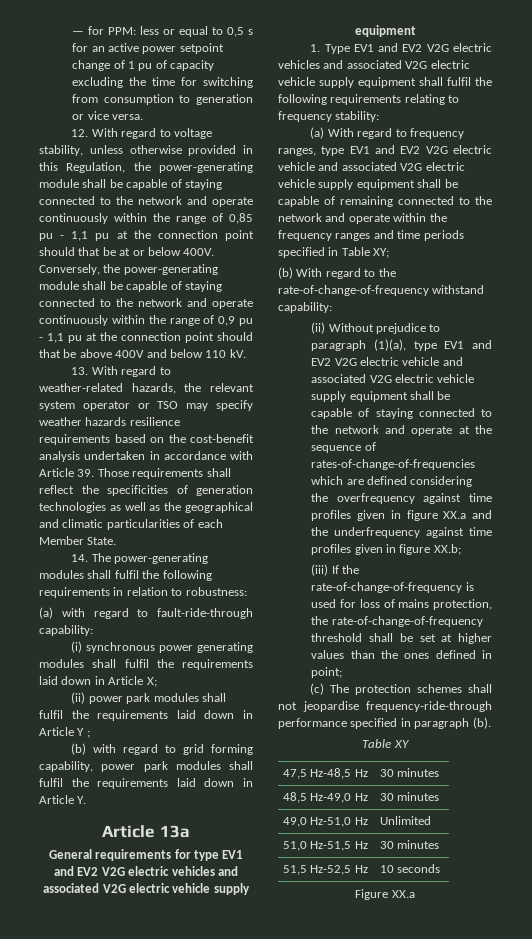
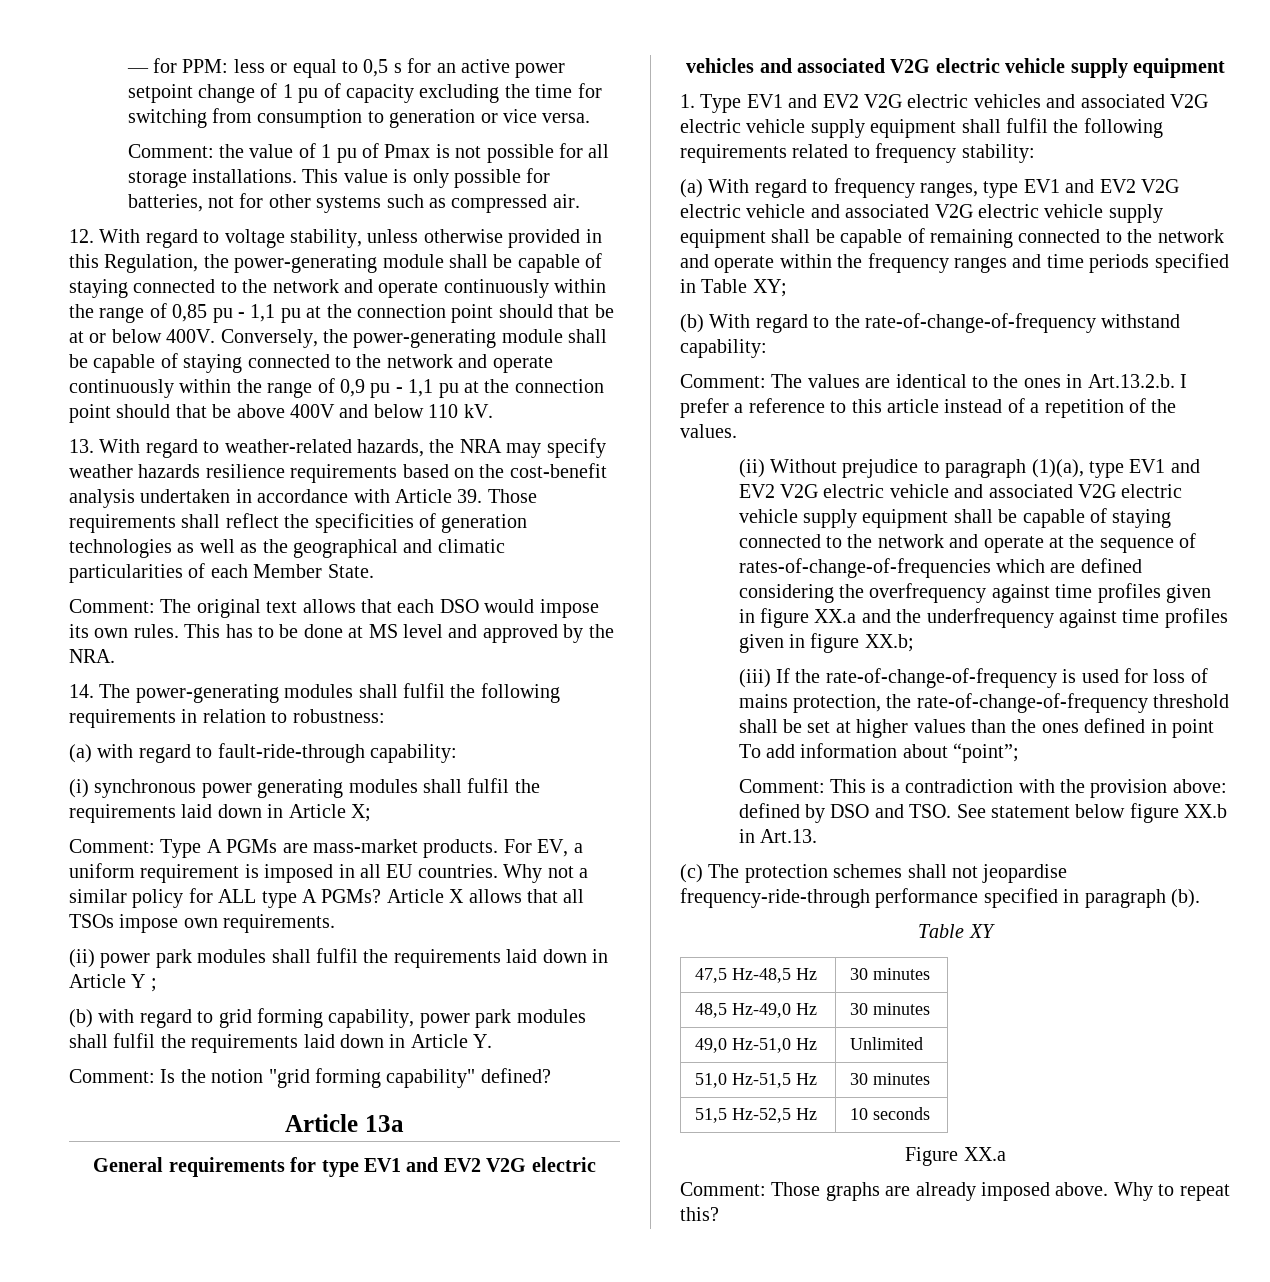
+ Comment: the value of 1 pu of Pmax is not possible for all storage installations. This value is only possible for batteries, not for other systems such as compressed air.
- 13. With regard to weather-related hazards, the relevant system operator or TSO may specify weather hazards resilience requirements based on the cost-benefit analysis undertaken in accordance with Article 39. Those requirements shall reflect the specificities of generation technologies as well as the geographical and climatic particularities of each Member State.
+ 13. With regard to weather-related hazards, the NRA may specify weather hazards resilience requirements based on the cost-benefit analysis undertaken in accordance with Article 39. Those requirements shall reflect the specificities of generation technologies as well as the geographical and climatic particularities of each Member State.
+ Comment: The original text allows that each DSO would impose its own rules. This has to be done at MS level and approved by the NRA.
+ Comment: Type A PGMs are mass-market products. For EV, a uniform requirement is imposed in all EU countries. Why not a similar policy for ALL type A PGMs? Article X allows that all TSOs impose own requirements.
+ Comment: Is the notion "grid forming capability" defined?
- 1. Type EV1 and EV2 V2G electric vehicles and associated V2G electric vehicle supply equipment shall fulfil the following requirements relating to frequency stability:
+ 1. Type EV1 and EV2 V2G electric vehicles and associated V2G electric vehicle supply equipment shall fulfil the following requirements related to frequency stability:
+ Comment: The values are identical to the ones in Art.13.2.b. I prefer a reference to this article instead of a repetition of the values.
- (iii) If the rate-of-change-of-frequency is used for loss of mains protection, the rate-of-change-of-frequency threshold shall be set at higher values than the ones defined in point;
+ (iii) If the rate-of-change-of-frequency is used for loss of mains protection, the rate-of-change-of-frequency threshold shall be set at higher values than the ones defined in point To add information about “point”;
+ Comment: This is a contradiction with the provision above: defined by DSO and TSO. See statement below figure XX.b in Art.13.
+ Comment: Those graphs are already imposed above. Why to repeat this?

